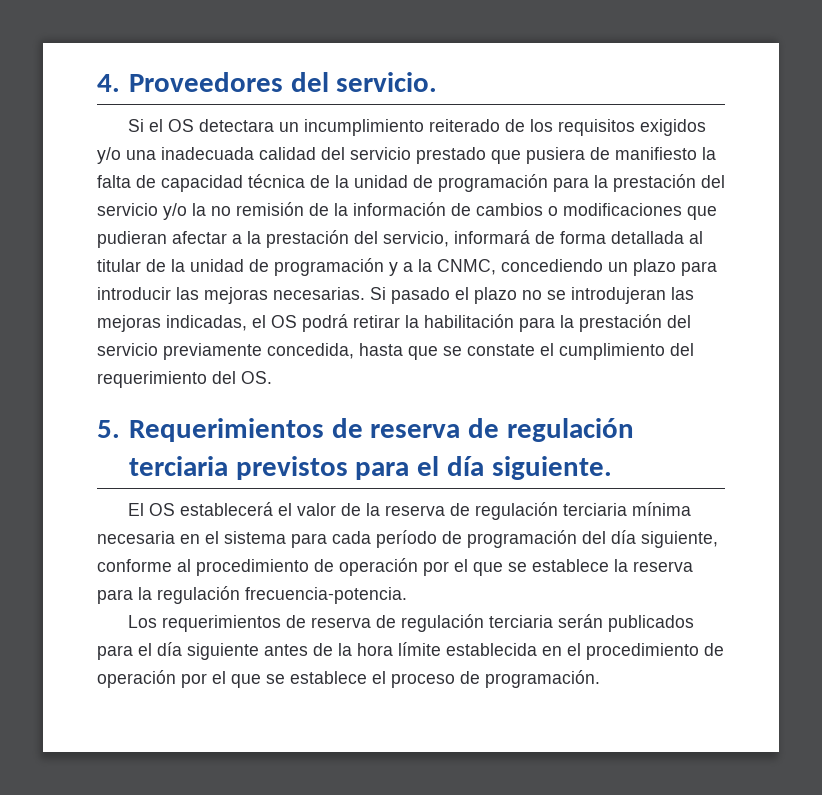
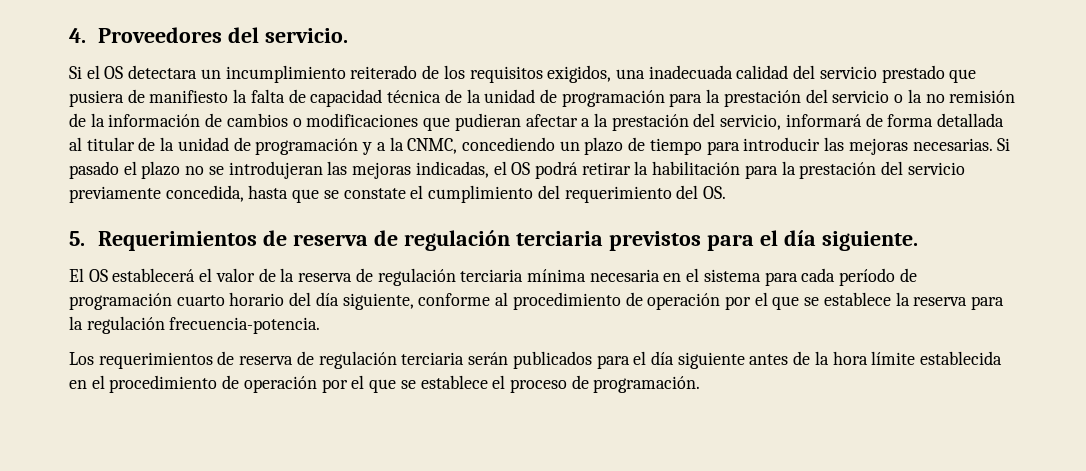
- Si el OS detectara un incumplimiento reiterado de los requisitos exigidos y/o una inadecuada calidad del servicio prestado que pusiera de manifiesto la falta de capacidad técnica de la unidad de programación para la prestación del servicio y/o la no remisión de la información de cambios o modificaciones que pudieran afectar a la prestación del servicio, informará de forma detallada al titular de la unidad de programación y a la CNMC, concediendo un plazo para introducir las mejoras necesarias.
+ Si el OS detectara un incumplimiento reiterado de los requisitos exigidos, una inadecuada calidad del servicio prestado que pusiera de manifiesto la falta de capacidad técnica de la unidad de programación para la prestación del servicio o la no remisión de la información de cambios o modificaciones que pudieran afectar a la prestación del servicio, informará de forma detallada al titular de la unidad de programación y a la CNMC, concediendo un plazo de tiempo para introducir las mejoras necesarias.
- El OS establecerá el valor de la reserva de regulación terciaria mínima necesaria en el sistema para cada período de programación del día siguiente, conforme al procedimiento de operación por el que se establece la reserva para la regulación frecuencia-potencia.
+ El OS establecerá el valor de la reserva de regulación terciaria mínima necesaria en el sistema para cada período de programación cuarto horario del día siguiente, conforme al procedimiento de operación por el que se establece la reserva para la regulación frecuencia-potencia.

